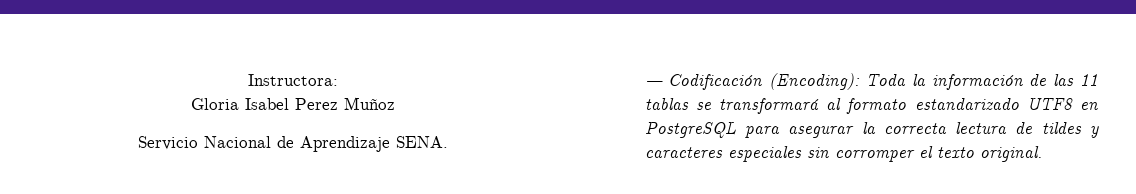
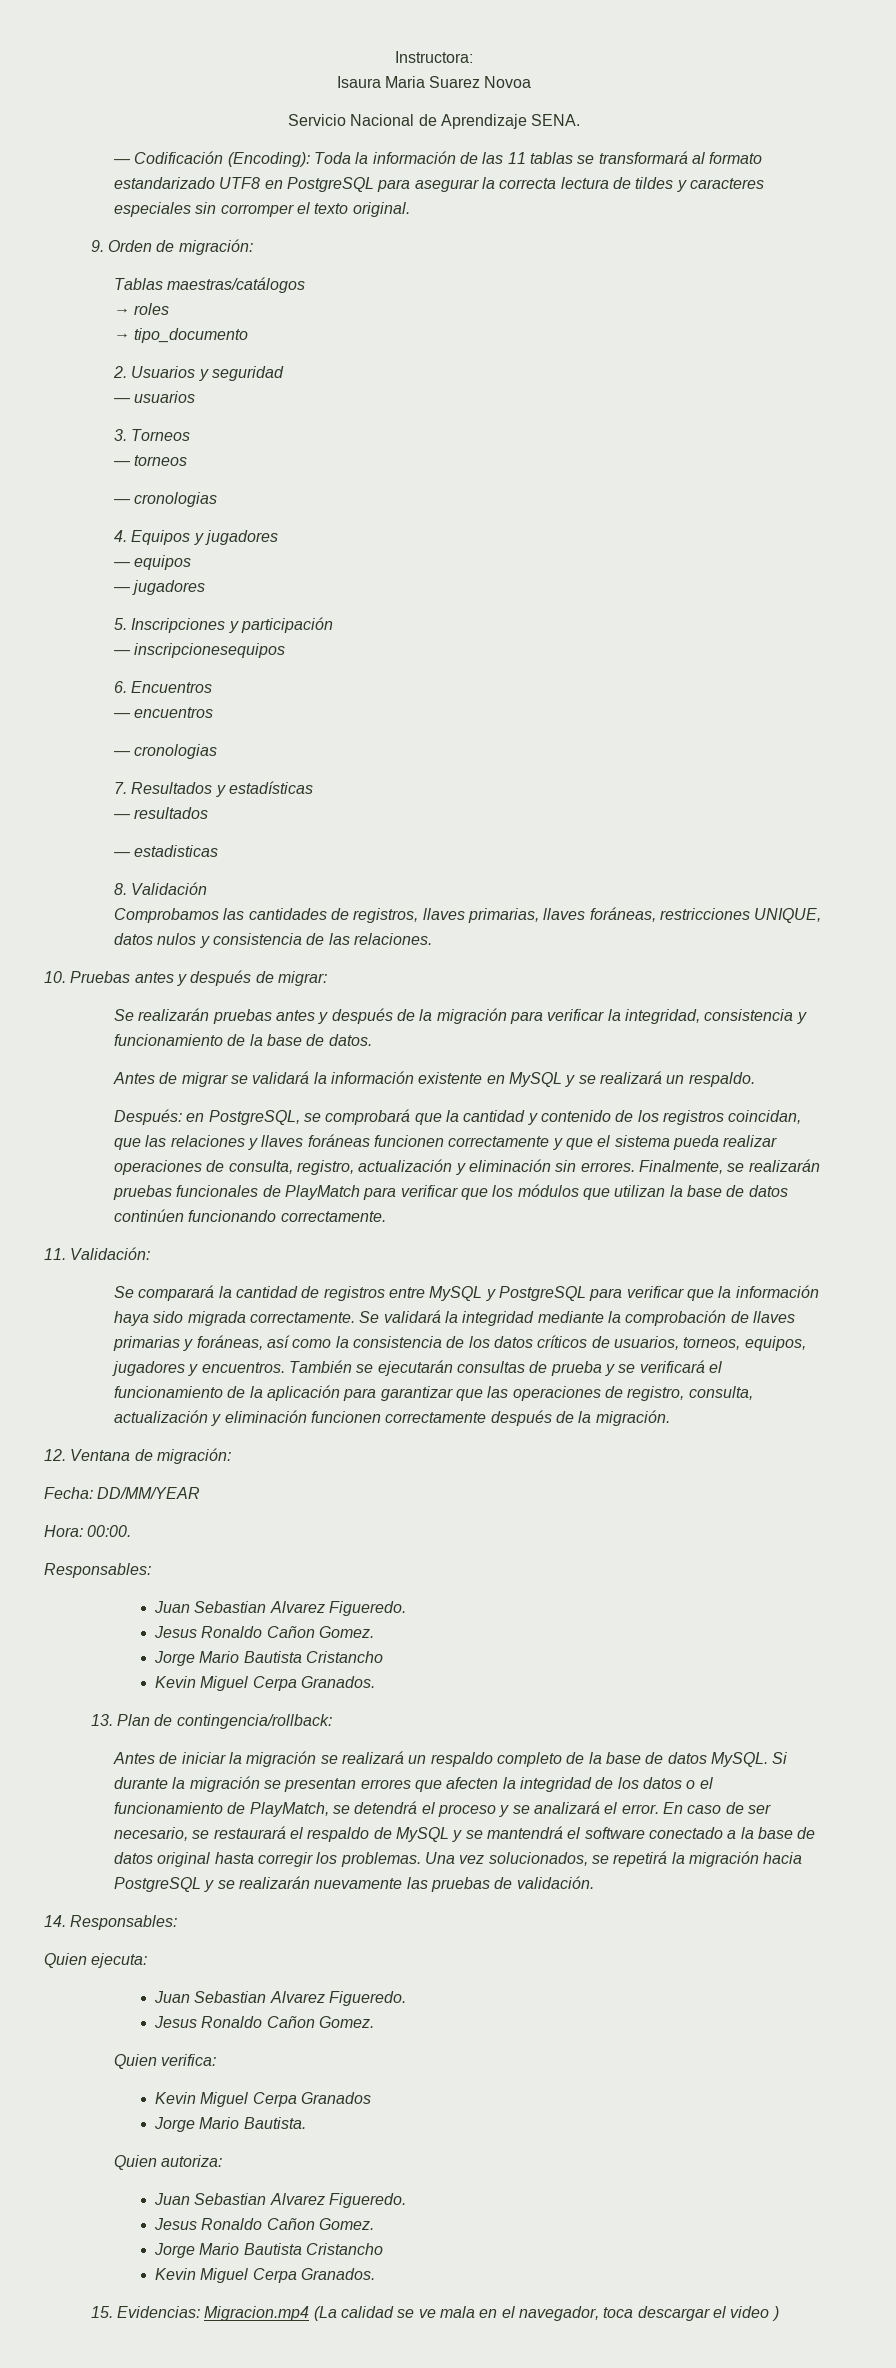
- Gloria Isabel Perez Muñoz
+ Isaura Maria Suarez Novoa
+ 9. Orden de migración:
+ Tablas maestras/catálogos
+ → roles
+ → tipo_documento
+ 2. Usuarios y seguridad
+ — usuarios
+ 3. Torneos
+ — torneos
+ — cronologias
+ 4. Equipos y jugadores
+ — equipos
+ — jugadores
+ 5. Inscripciones y participación
+ — inscripcionesequipos
+ 6. Encuentros
+ — encuentros
+ — cronologias
+ 7. Resultados y estadísticas
+ — resultados
+ — estadisticas
+ 8. Validación
+ Comprobamos las cantidades de registros, llaves primarias, llaves foráneas, restricciones UNIQUE, datos nulos y consistencia de las relaciones.
+ 10. Pruebas antes y después de migrar:
+ Se realizarán pruebas antes y después de la migración para verificar la integridad, consistencia y funcionamiento de la base de datos.
+ Antes de migrar se validará la información existente en MySQL y se realizará un respaldo.
+ Después: en PostgreSQL, se comprobará que la cantidad y contenido de los registros coincidan, que las relaciones y llaves foráneas funcionen correctamente y que el sistema pueda realizar operaciones de consulta, registro, actualización y eliminación sin errores. Finalmente, se realizarán pruebas funcionales de PlayMatch para verificar que los módulos que utilizan la base de datos continúen funcionando correctamente.
+ 11. Validación:
+ Se comparará la cantidad de registros entre MySQL y PostgreSQL para verificar que la información haya sido migrada correctamente. Se validará la integridad mediante la comprobación de llaves primarias y foráneas, así como la consistencia de los datos críticos de usuarios, torneos, equipos, jugadores y encuentros. También se ejecutarán consultas de prueba y se verificará el funcionamiento de la aplicación para garantizar que las operaciones de registro, consulta, actualización y eliminación funcionen correctamente después de la migración.
+ 12. Ventana de migración:
+ Fecha: DD/MM/YEAR
+ Hora: 00:00.
+ Responsables:
+ Juan Sebastian Alvarez Figueredo.
+ Jesus Ronaldo Cañon Gomez.
+ Jorge Mario Bautista Cristancho
+ Kevin Miguel Cerpa Granados.
+ 13. Plan de contingencia/rollback:
+ Antes de iniciar la migración se realizará un respaldo completo de la base de datos MySQL. Si durante la migración se presentan errores que afecten la integridad de los datos o el funcionamiento de PlayMatch, se detendrá el proceso y se analizará el error. En caso de ser necesario, se restaurará el respaldo de MySQL y se mantendrá el software conectado a la base de datos original hasta corregir los problemas. Una vez solucionados, se repetirá la migración hacia PostgreSQL y se realizarán nuevamente las pruebas de validación.
+ 14. Responsables:
+ Quien ejecuta:
+ Juan Sebastian Alvarez Figueredo.
+ Jesus Ronaldo Cañon Gomez.
+ Quien verifica:
+ Kevin Miguel Cerpa Granados
+ Jorge Mario Bautista.
+ Quien autoriza:
+ Juan Sebastian Alvarez Figueredo.
+ Jesus Ronaldo Cañon Gomez.
+ Jorge Mario Bautista Cristancho
+ Kevin Miguel Cerpa Granados.
+ 15. Evidencias: Migracion.mp4 (La calidad se ve mala en el navegador, toca descargar el video )

